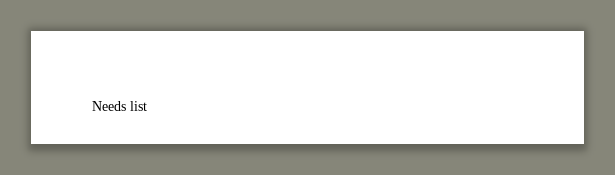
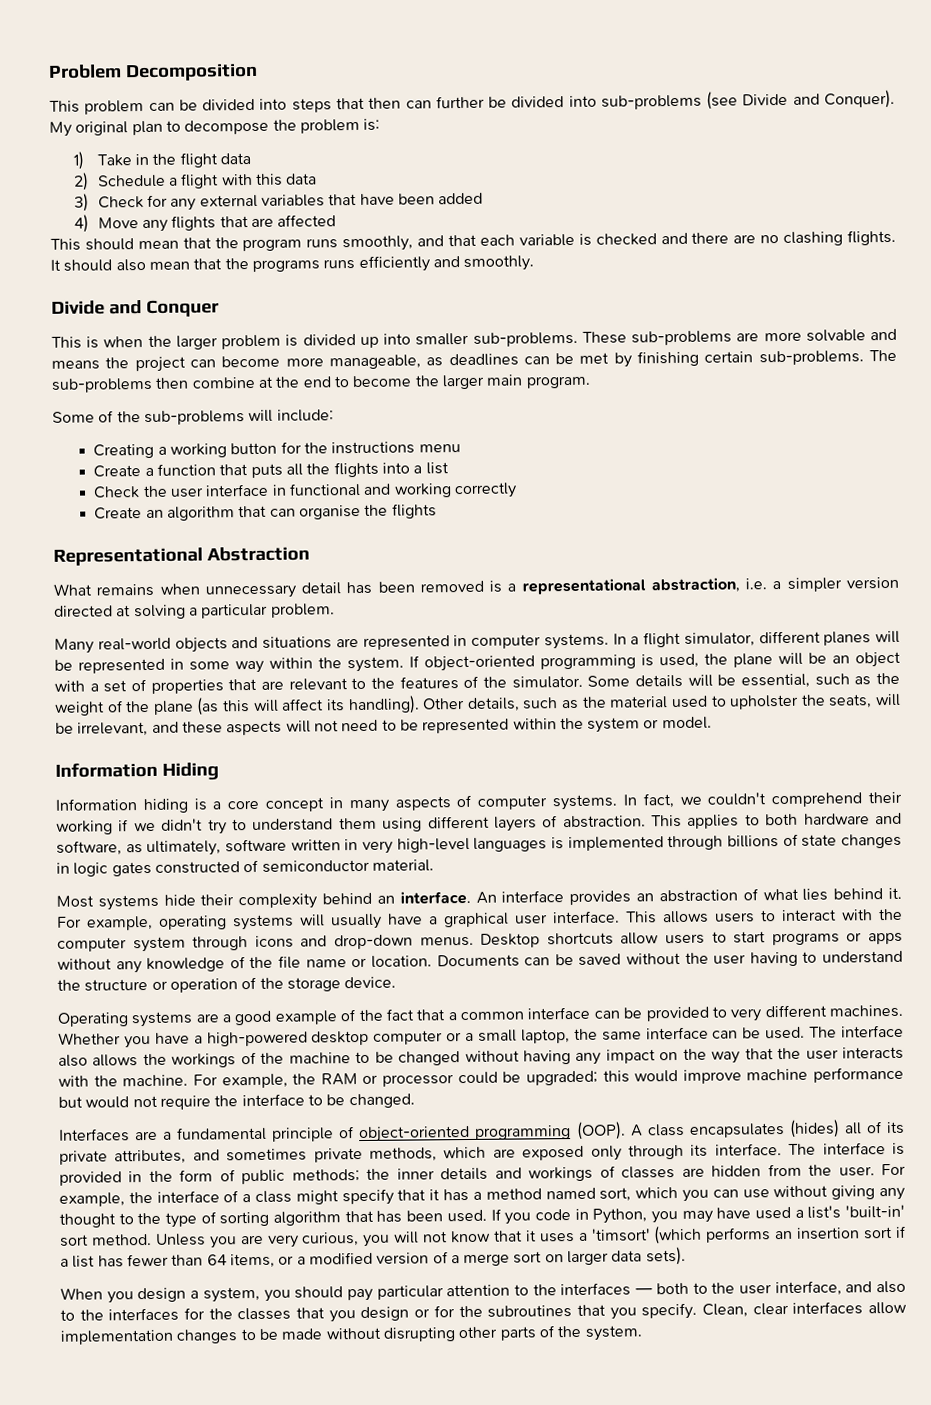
- Needs list
+ Problem Decomposition
+ This problem can be divided into steps that then can further be divided into sub-problems (see Divide and Conquer). My original plan to decompose the problem is:
+ 1) Take in the flight data
+ 2) Schedule a flight with this data
+ 3) Check for any external variables that have been added
+ 4) Move any flights that are affected
+ This should mean that the program runs smoothly, and that each variable is checked and there are no clashing flights. It should also mean that the programs runs efficiently and smoothly.
+ Divide and Conquer
+ This is when the larger problem is divided up into smaller sub-problems. These sub-problems are more solvable and means the project can become more manageable, as deadlines can be met by finishing certain sub-problems. The sub-problems then combine at the end to become the larger main program.
+ Some of the sub-problems will include:
+ Creating a working button for the instructions menu
+ Create a function that puts all the flights into a list
+ Check the user interface in functional and working correctly
+ Create an algorithm that can organise the flights
+ Representational Abstraction
+ What remains when unnecessary detail has been removed is a representational abstraction, i.e. a simpler version directed at solving a particular problem.
+ Many real-world objects and situations are represented in computer systems. In a flight simulator, different planes will be represented in some way within the system. If object-oriented programming is used, the plane will be an object with a set of properties that are relevant to the features of the simulator. Some details will be essential, such as the weight of the plane (as this will affect its handling). Other details, such as the material used to upholster the seats, will be irrelevant, and these aspects will not need to be represented within the system or model.
+ Information Hiding
+ Information hiding is a core concept in many aspects of computer systems. In fact, we couldn't comprehend their working if we didn't try to understand them using different layers of abstraction. This applies to both hardware and software, as ultimately, software written in very high-level languages is implemented through billions of state changes in logic gates constructed of semiconductor material.
+ Most systems hide their complexity behind an interface. An interface provides an abstraction of what lies behind it. For example, operating systems will usually have a graphical user interface. This allows users to interact with the computer system through icons and drop-down menus. Desktop shortcuts allow users to start programs or apps without any knowledge of the file name or location. Documents can be saved without the user having to understand the structure or operation of the storage device.
+ Operating systems are a good example of the fact that a common interface can be provided to very different machines. Whether you have a high-powered desktop computer or a small laptop, the same interface can be used. The interface also allows the workings of the machine to be changed without having any impact on the way that the user interacts with the machine. For example, the RAM or processor could be upgraded; this would improve machine performance but would not require the interface to be changed.
+ Interfaces are a fundamental principle of object-oriented programming (OOP). A class encapsulates (hides) all of its private attributes, and sometimes private methods, which are exposed only through its interface. The interface is provided in the form of public methods; the inner details and workings of classes are hidden from the user. For example, the interface of a class might specify that it has a method named sort, which you can use without giving any thought to the type of sorting algorithm that has been used. If you code in Python, you may have used a list's 'built-in' sort method. Unless you are very curious, you will not know that it uses a 'timsort' (which performs an insertion sort if a list has fewer than 64 items, or a modified version of a merge sort on larger data sets).
+ When you design a system, you should pay particular attention to the interfaces — both to the user interface, and also to the interfaces for the classes that you design or for the subroutines that you specify. Clean, clear interfaces allow implementation changes to be made without disrupting other parts of the system.

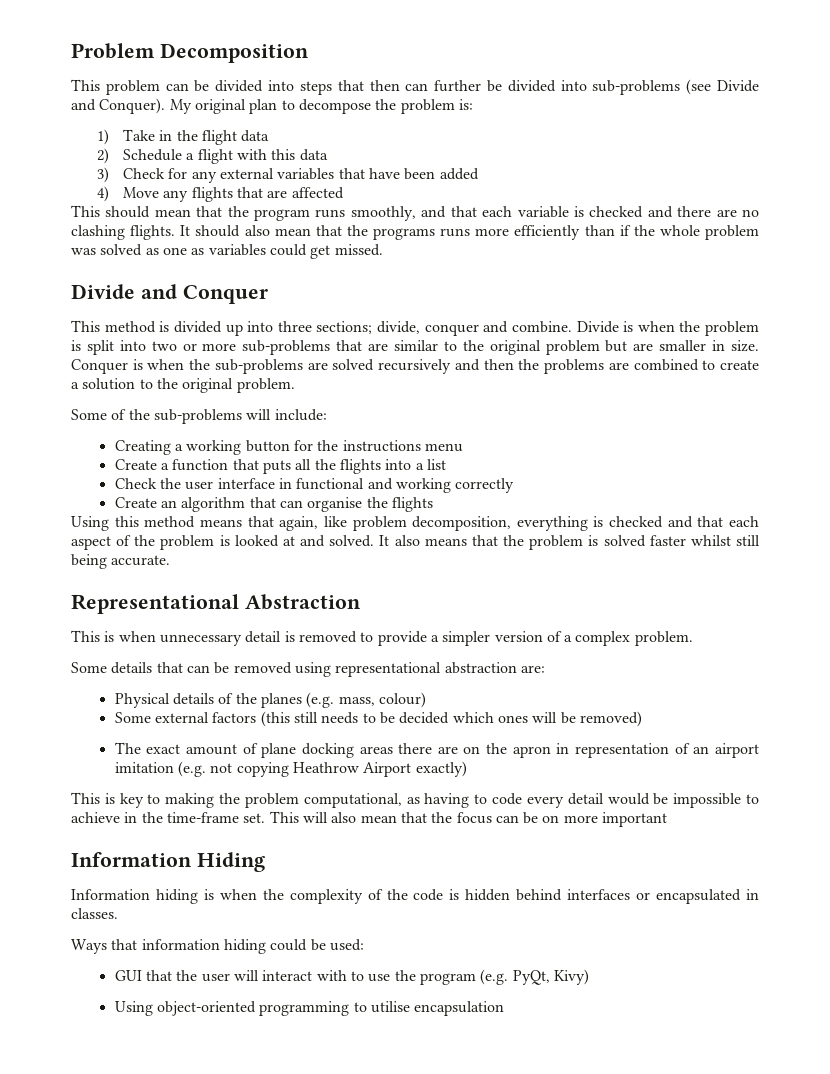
- It should also mean that the programs runs efficiently and smoothly.
+ It should also mean that the programs runs more efficiently than if the whole problem was solved as one as variables could get missed.
  Divide and Conquer
- This is when the larger problem is divided up into smaller sub-problems. These sub-problems are more solvable and means the project can become more manageable, as deadlines can be met by finishing certain sub-problems. The sub-problems then combine at the end to become the larger main program.
+ This method is divided up into three sections; divide, conquer and combine. Divide is when the problem is split into two or more sub-problems that are similar to the original problem but are smaller in size. Conquer is when the sub-problems are solved recursively and then the problems are combined to create a solution to the original problem.
+ Using this method means that again, like problem decomposition, everything is checked and that each aspect of the problem is looked at and solved. It also means that the problem is solved faster whilst still being accurate.
- What remains when unnecessary detail has been removed is a representational abstraction, i.e. a simpler version directed at solving a particular problem.
- Many real-world objects and situations are represented in computer systems. In a flight simulator, different planes will be represented in some way within the system. If object-oriented programming is used, the plane will be an object with a set of properties that are relevant to the features of the simulator. Some details will be essential, such as the weight of the plane (as this will affect its handling). Other details, such as the material used to upholster the seats, will be irrelevant, and these aspects will not need to be represented within the system or model.
+ This is when unnecessary detail is removed to provide a simpler version of a complex problem.
+ Some details that can be removed using representational abstraction are:
+ Physical details of the planes (e.g. mass, colour)
+ Some external factors (this still needs to be decided which ones will be removed)
+ The exact amount of plane docking areas there are on the apron in representation of an airport imitation (e.g. not copying Heathrow Airport exactly)
+ This is key to making the problem computational, as having to code every detail would be impossible to achieve in the time-frame set. This will also mean that the focus can be on more important
- Information hiding is a core concept in many aspects of computer systems. In fact, we couldn't comprehend their working if we didn't try to understand them using different layers of abstraction. This applies to both hardware and software, as ultimately, software written in very high-level languages is implemented through billions of state changes in logic gates constructed of semiconductor material.
- Most systems hide their complexity behind an interface. An interface provides an abstraction of what lies behind it. For example, operating systems will usually have a graphical user interface. This allows users to interact with the computer system through icons and drop-down menus. Desktop shortcuts allow users to start programs or apps without any knowledge of the file name or location. Documents can be saved without the user having to understand the structure or operation of the storage device.
- Operating systems are a good example of the fact that a common interface can be provided to very different machines. Whether you have a high-powered desktop computer or a small laptop, the same interface can be used. The interface also allows the workings of the machine to be changed without having any impact on the way that the user interacts with the machine. For example, the RAM or processor could be upgraded; this would improve machine performance but would not require the interface to be changed.
- Interfaces are a fundamental principle of object-oriented programming (OOP). A class encapsulates (hides) all of its private attributes, and sometimes private methods, which are exposed only through its interface. The interface is provided in the form of public methods; the inner details and workings of classes are hidden from the user. For example, the interface of a class might specify that it has a method named sort, which you can use without giving any thought to the type of sorting algorithm that has been used. If you code in Python, you may have used a list's 'built-in' sort method. Unless you are very curious, you will not know that it uses a 'timsort' (which performs an insertion sort if a list has fewer than 64 items, or a modified version of a merge sort on larger data sets).
- When you design a system, you should pay particular attention to the interfaces — both to the user interface, and also to the interfaces for the classes that you design or for the subroutines that you specify. Clean, clear interfaces allow implementation changes to be made without disrupting other parts of the system.
+ Information hiding is when the complexity of the code is hidden behind interfaces or encapsulated in classes.
+ Ways that information hiding could be used:
+ GUI that the user will interact with to use the program (e.g. PyQt, Kivy)
+ Using object-oriented programming to utilise encapsulation

